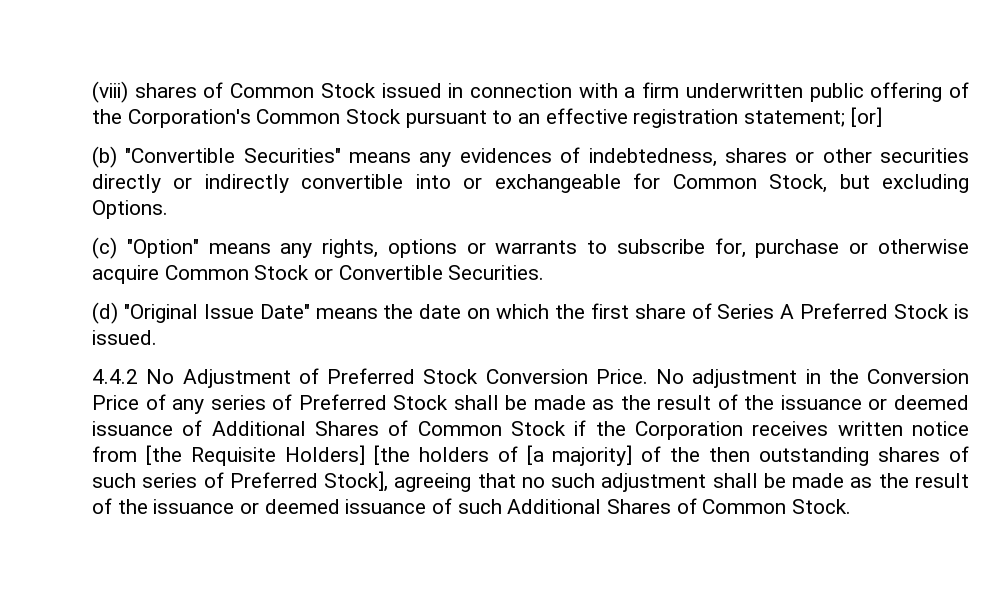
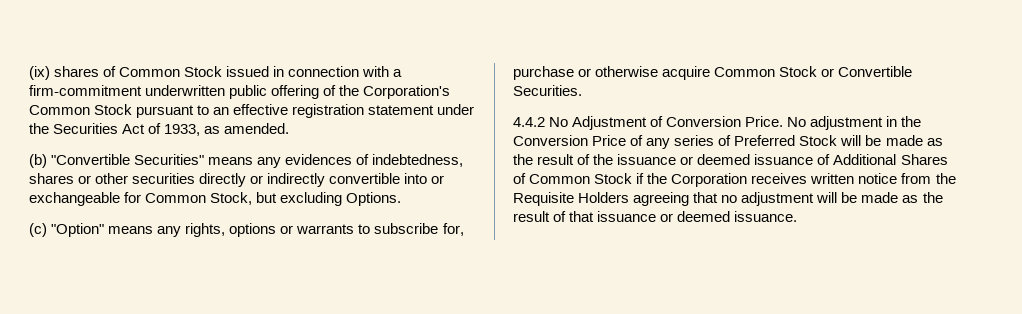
- (viii) shares of Common Stock issued in connection with a firm underwritten public offering of the Corporation's Common Stock pursuant to an effective registration statement; [or]
+ (ix) shares of Common Stock issued in connection with a firm-commitment underwritten public offering of the Corporation's Common Stock pursuant to an effective registration statement under the Securities Act of 1933, as amended.
- (d) "Original Issue Date" means the date on which the first share of Series A Preferred Stock is issued.
- 4.4.2 No Adjustment of Preferred Stock Conversion Price.
+ 4.4.2 No Adjustment of Conversion Price.
- No adjustment in the Conversion Price of any series of Preferred Stock shall be made as the result of the issuance or deemed issuance of Additional Shares of Common Stock if the Corporation receives written notice from [the Requisite Holders] [the holders of [a majority] of the then outstanding shares of such series of Preferred Stock], agreeing that no such adjustment shall be made as the result of the issuance or deemed issuance of such Additional Shares of Common Stock.
+ No adjustment in the Conversion Price of any series of Preferred Stock will be made as the result of the issuance or deemed issuance of Additional Shares of Common Stock if the Corporation receives written notice from the Requisite Holders agreeing that no adjustment will be made as the result of that issuance or deemed issuance.

